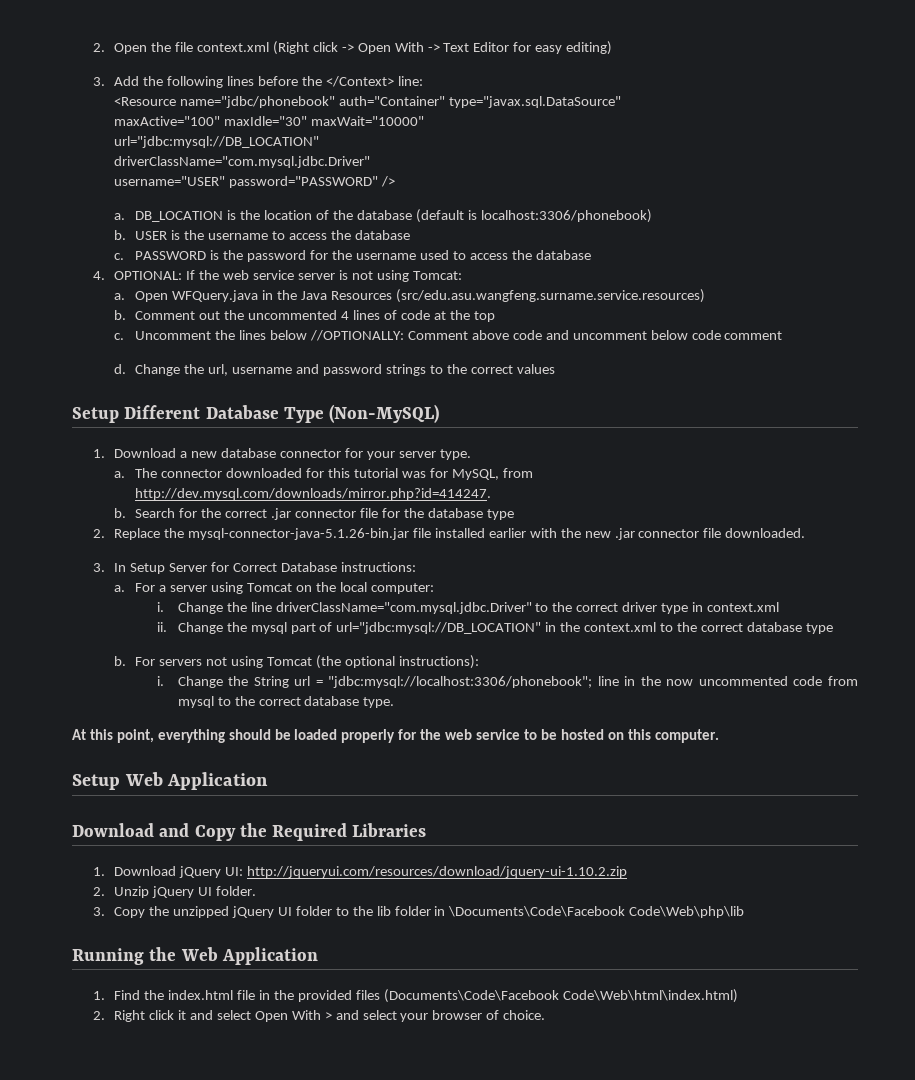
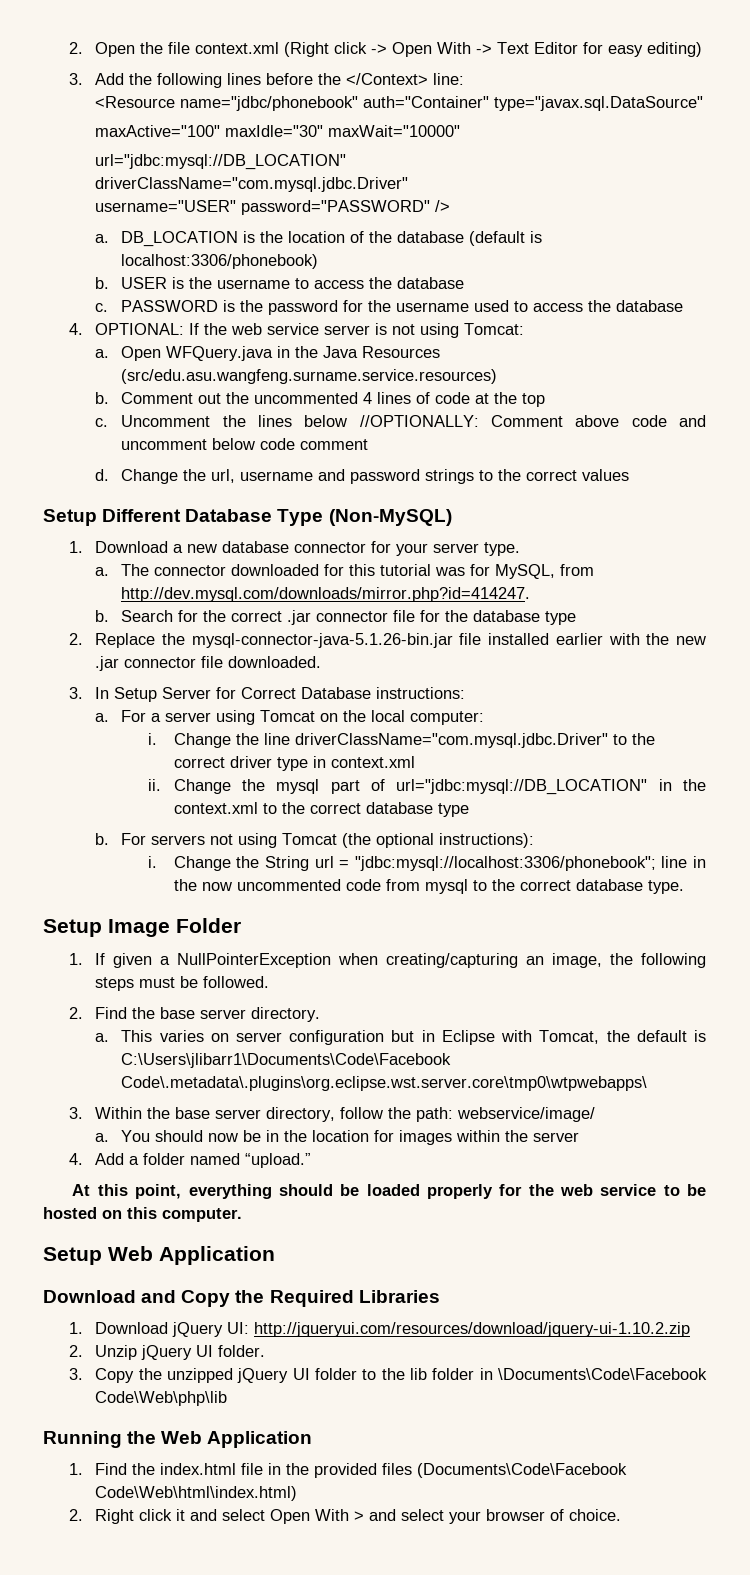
+ Setup Image Folder
+ 1. If given a NullPointerException when creating/capturing an image, the following steps must be followed.
+ 2. Find the base server directory.
+ a. This varies on server configuration but in Eclipse with Tomcat, the default is C:\Users\jlibarr1\Documents\Code\Facebook Code\.metadata\.plugins\org.eclipse.wst.server.core\tmp0\wtpwebapps\
+ 3. Within the base server directory, follow the path: webservice/image/
+ a. You should now be in the location for images within the server
+ 4. Add a folder named “upload.”

